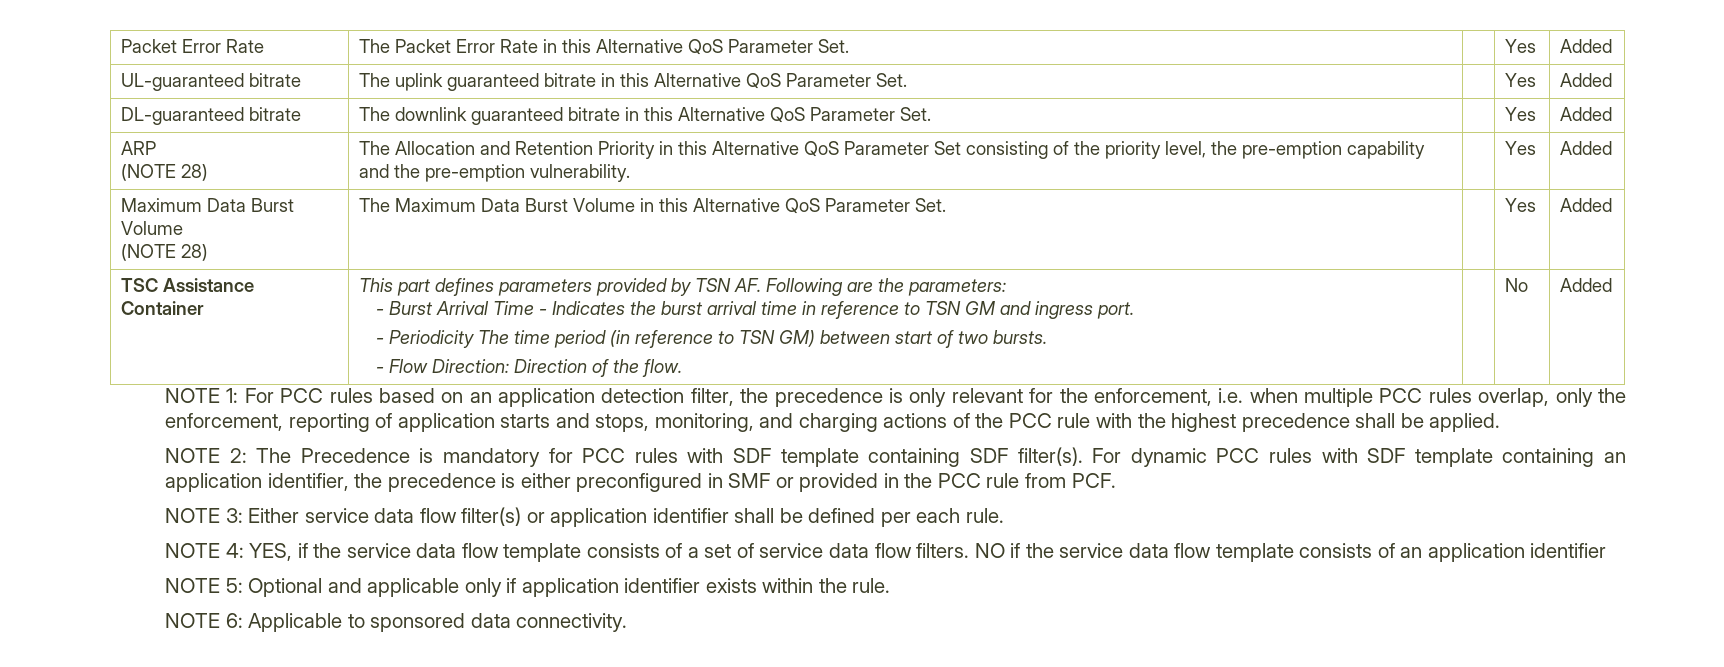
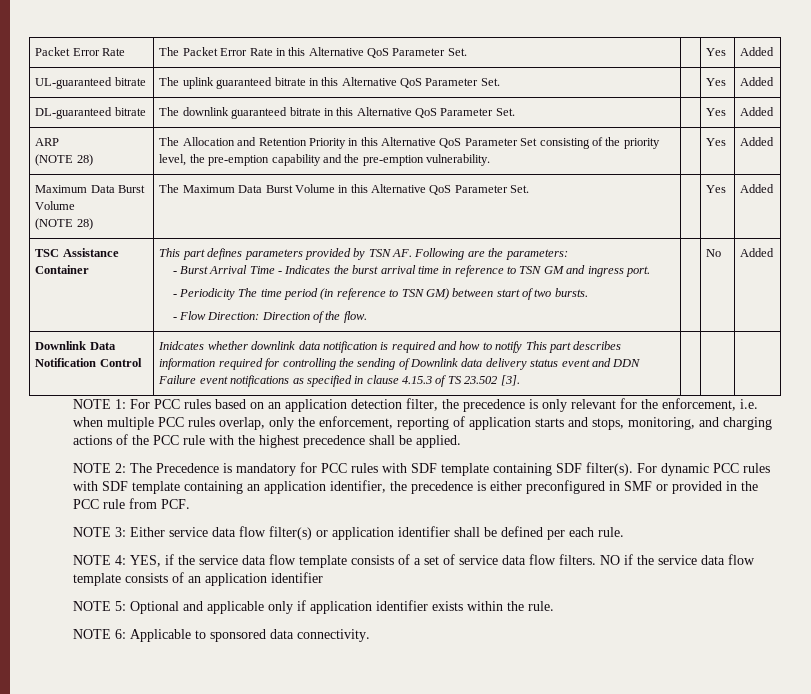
+ Downlink Data Notification Control | Inidcates whether downlink data notification is required and how to notify This part describes information required for controlling the sending of Downlink data delivery status event and DDN Failure event notifications as specified in clause 4.15.3 of TS 23.502 [3].

